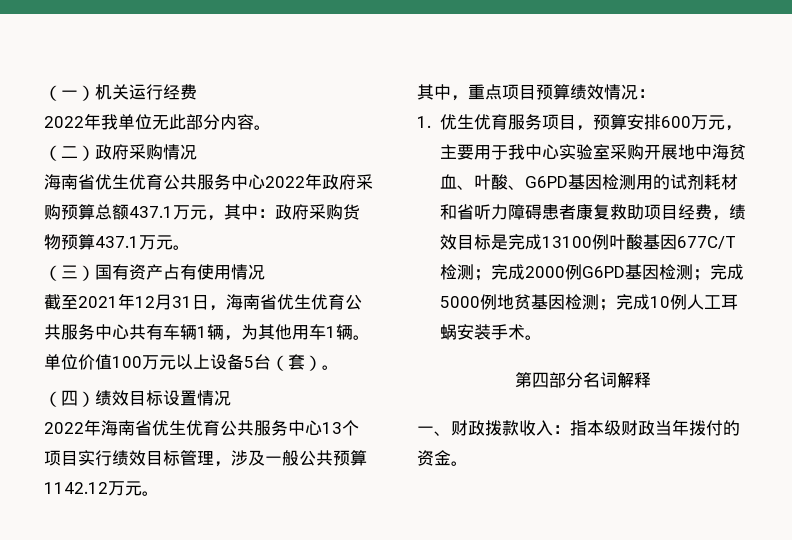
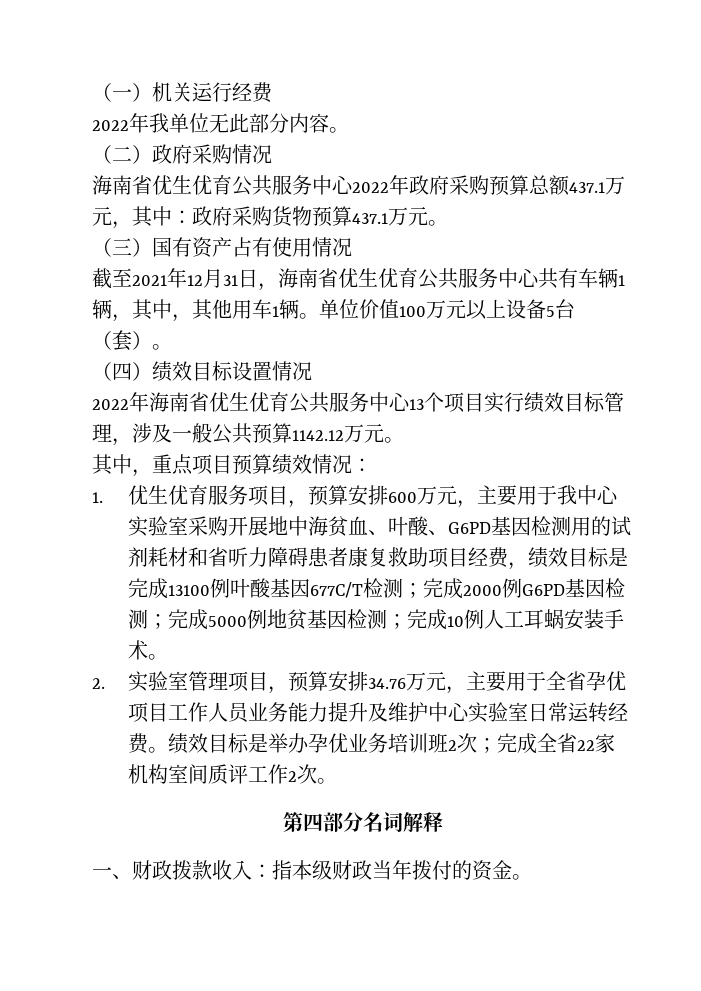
- 截至2021年12月31日，海南省优生优育公共服务中心共有车辆1辆，为其他用车1辆。
+ 截至2021年12月31日，海南省优生优育公共服务中心共有车辆1辆，其中，其他用车1辆。
+ 2.实验室管理项目，预算安排34.76万元，主要用于全省孕优项目工作人员业务能力提升及维护中心实验室日常运转经费。绩效目标是举办孕优业务培训班2次；完成全省22家机构室间质评工作2次。

